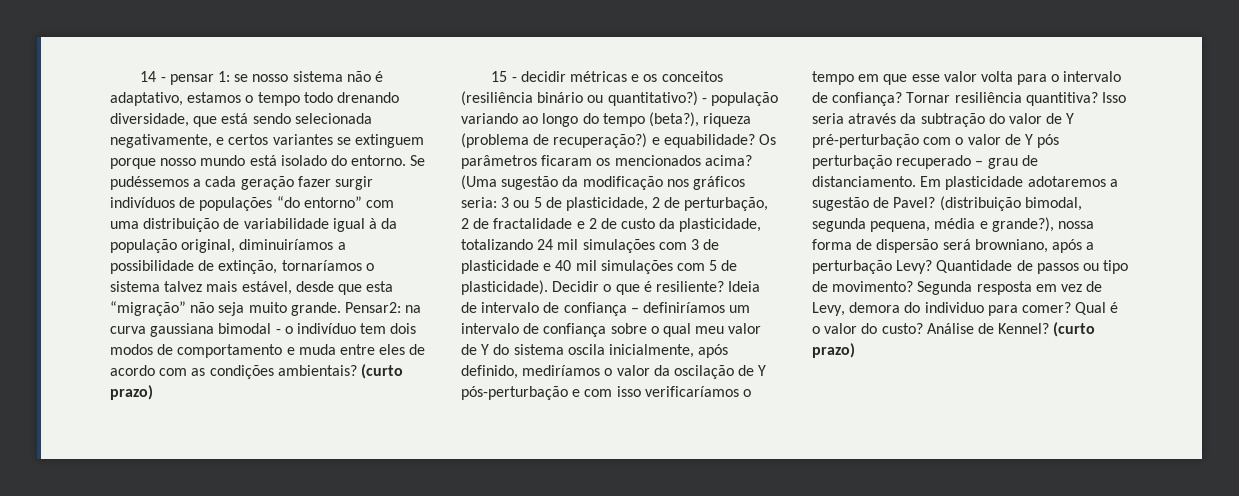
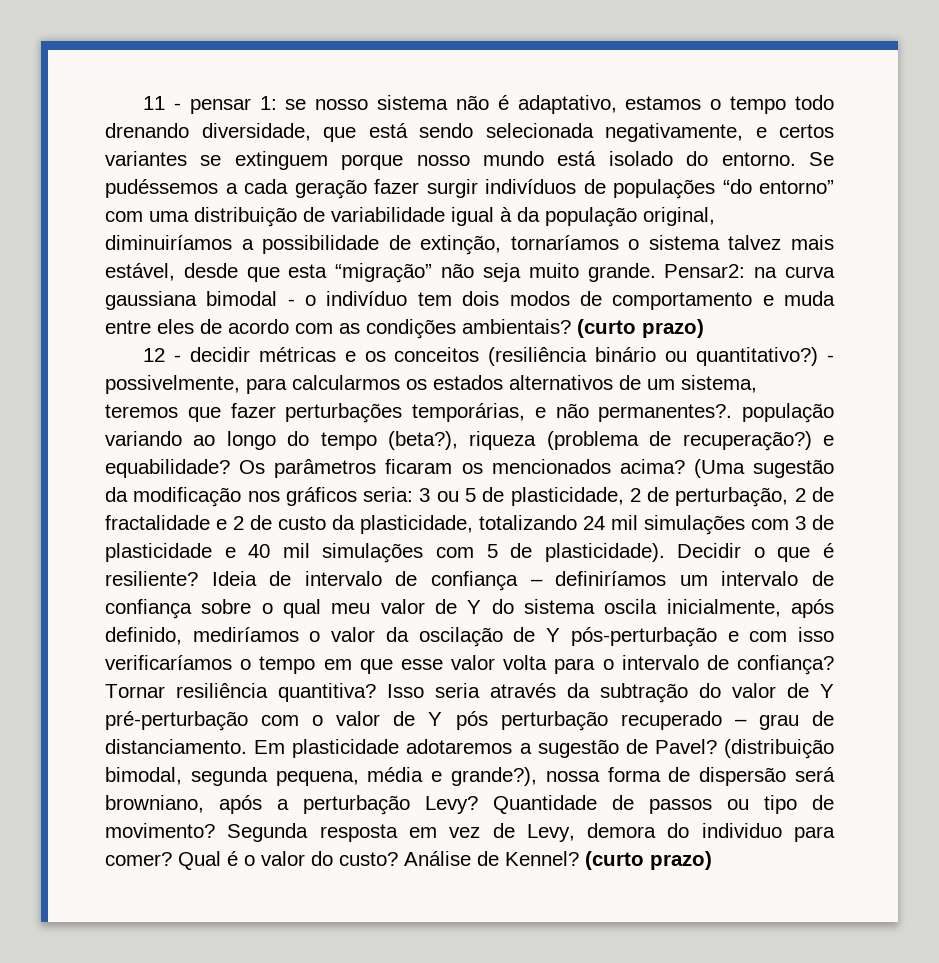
- 14 - pensar 1: se nosso sistema não é adaptativo, estamos o tempo todo drenando diversidade, que está sendo selecionada negativamente, e certos variantes se extinguem porque nosso mundo está isolado do entorno.
+ 11 - pensar 1: se nosso sistema não é adaptativo, estamos o tempo todo drenando diversidade, que está sendo selecionada negativamente, e certos variantes se extinguem porque nosso mundo está isolado do entorno.
- 15 - decidir métricas e os conceitos (resiliência binário ou quantitativo?)
+ 12 - decidir métricas e os conceitos (resiliência binário ou quantitativo?)
- - população variando ao longo do tempo (beta?), riqueza (problema de recuperação?) e equabilidade?
+ - possivelmente, para calcularmos os estados alternativos de um sistema, teremos que fazer perturbações temporárias, e não permanentes?. população variando ao longo do tempo (beta?), riqueza (problema de recuperação?) e equabilidade?

